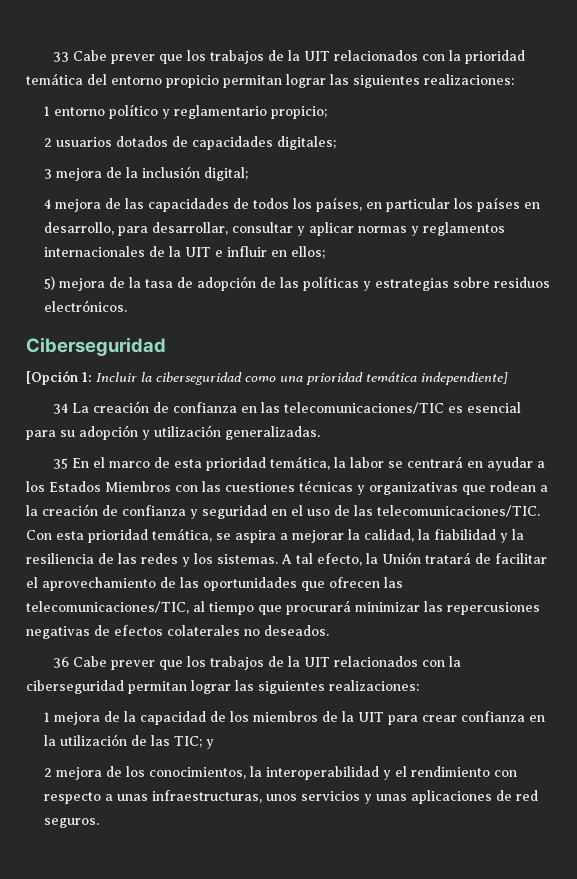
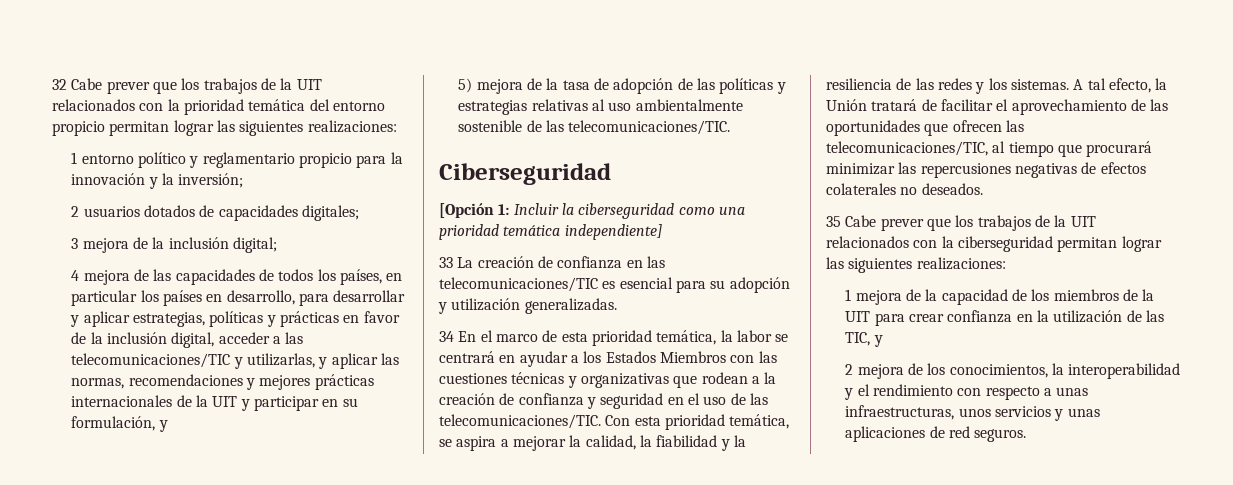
- 33 Cabe prever que los trabajos de la UIT relacionados con la prioridad temática del entorno propicio permitan lograr las siguientes realizaciones:
+ 32 Cabe prever que los trabajos de la UIT relacionados con la prioridad temática del entorno propicio permitan lograr las siguientes realizaciones:
- 1 entorno político y reglamentario propicio;
+ 1 entorno político y reglamentario propicio para la innovación y la inversión;
- 4 mejora de las capacidades de todos los países, en particular los países en desarrollo, para desarrollar, consultar y aplicar normas y reglamentos internacionales de la UIT e influir en ellos;
+ 4 mejora de las capacidades de todos los países, en particular los países en desarrollo, para desarrollar y aplicar estrategias, políticas y prácticas en favor de la inclusión digital, acceder a las telecomunicaciones/TIC y utilizarlas, y aplicar las normas, recomendaciones y mejores prácticas internacionales de la UIT y participar en su formulación, y
- 5) mejora de la tasa de adopción de las políticas y estrategias sobre residuos electrónicos.
+ 5) mejora de la tasa de adopción de las políticas y estrategias relativas al uso ambientalmente sostenible de las telecomunicaciones/TIC.
- 34 La creación de confianza en las telecomunicaciones/TIC es esencial para su adopción y utilización generalizadas.
+ 33 La creación de confianza en las telecomunicaciones/TIC es esencial para su adopción y utilización generalizadas.
- 35 En el marco de esta prioridad temática, la labor se centrará en ayudar a los Estados Miembros con las cuestiones técnicas y organizativas que rodean a la creación de confianza y seguridad en el uso de las telecomunicaciones/TIC.
+ 34 En el marco de esta prioridad temática, la labor se centrará en ayudar a los Estados Miembros con las cuestiones técnicas y organizativas que rodean a la creación de confianza y seguridad en el uso de las telecomunicaciones/TIC.
- 36 Cabe prever que los trabajos de la UIT relacionados con la ciberseguridad permitan lograr las siguientes realizaciones:
+ 35 Cabe prever que los trabajos de la UIT relacionados con la ciberseguridad permitan lograr las siguientes realizaciones:
- 1 mejora de la capacidad de los miembros de la UIT para crear confianza en la utilización de las TIC; y
+ 1 mejora de la capacidad de los miembros de la UIT para crear confianza en la utilización de las TIC, y

